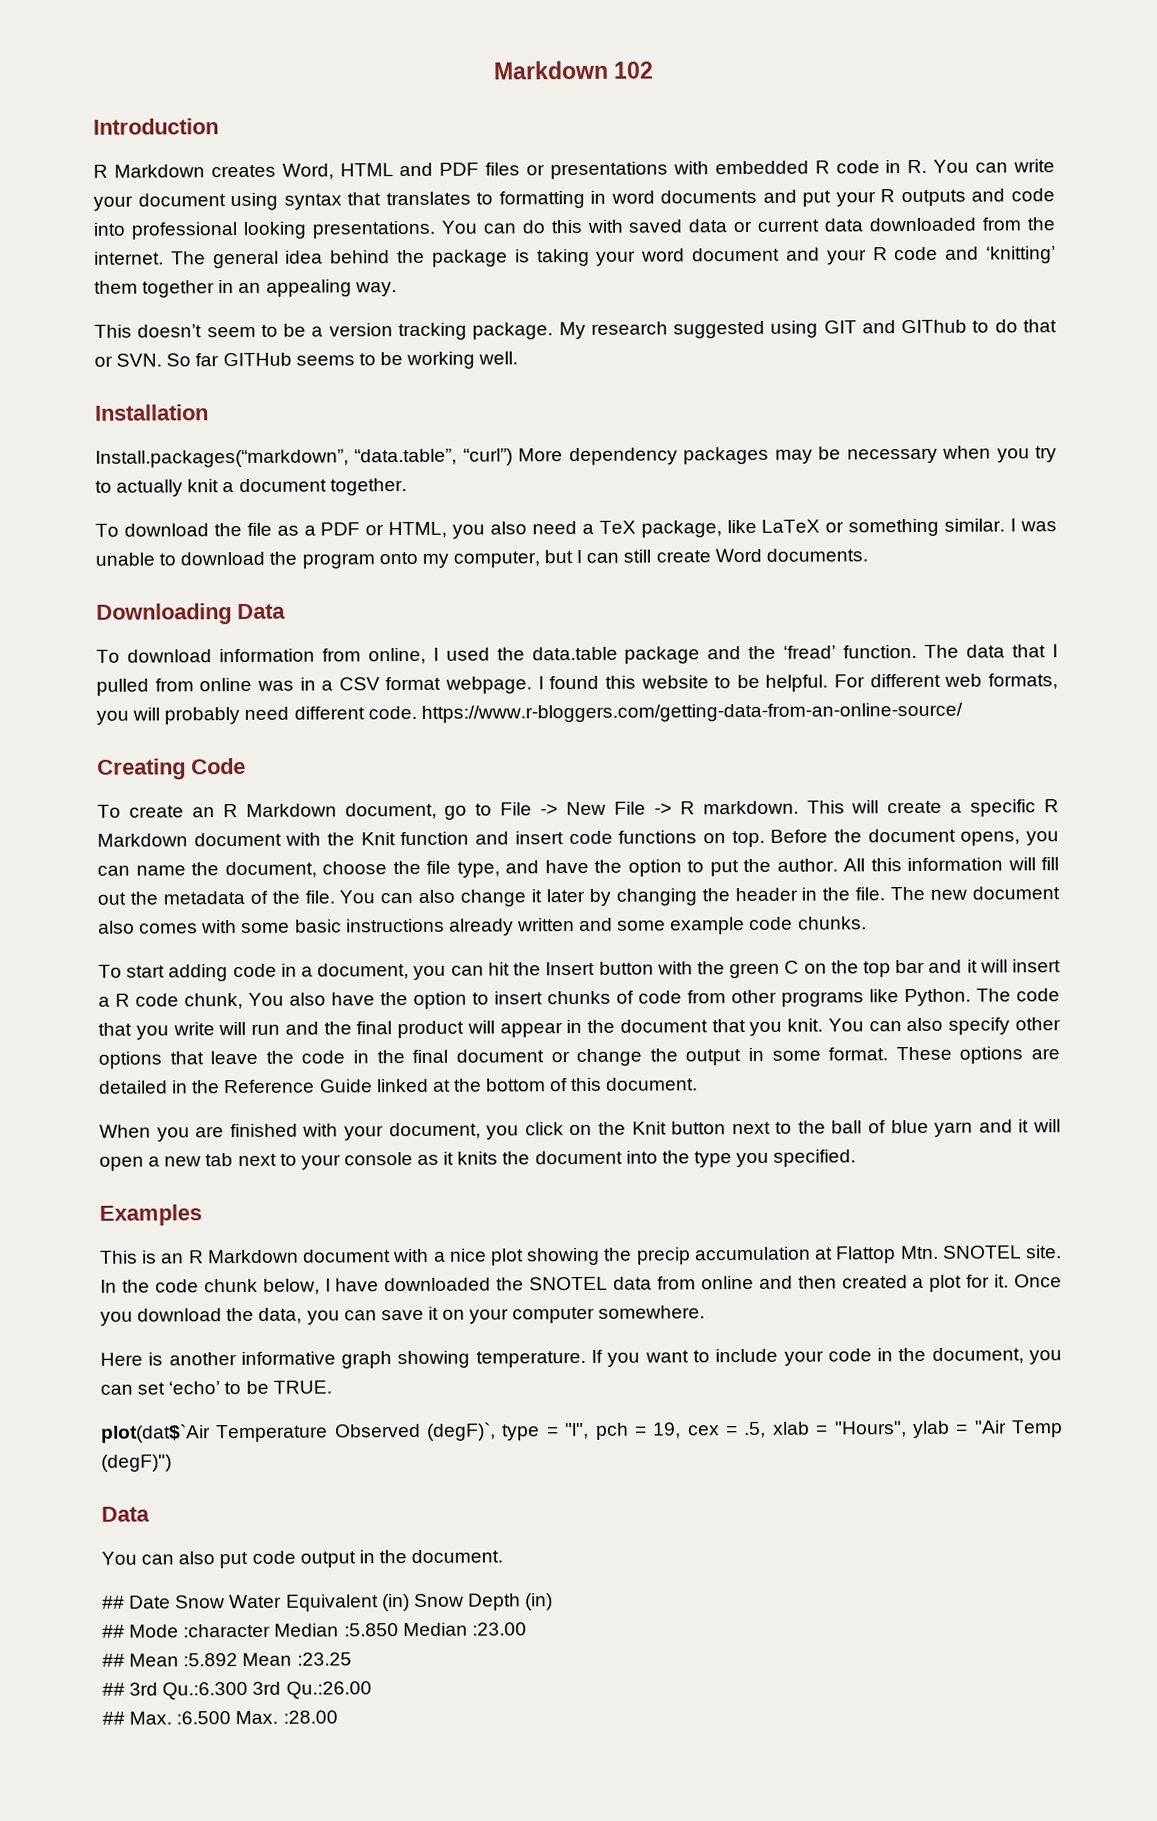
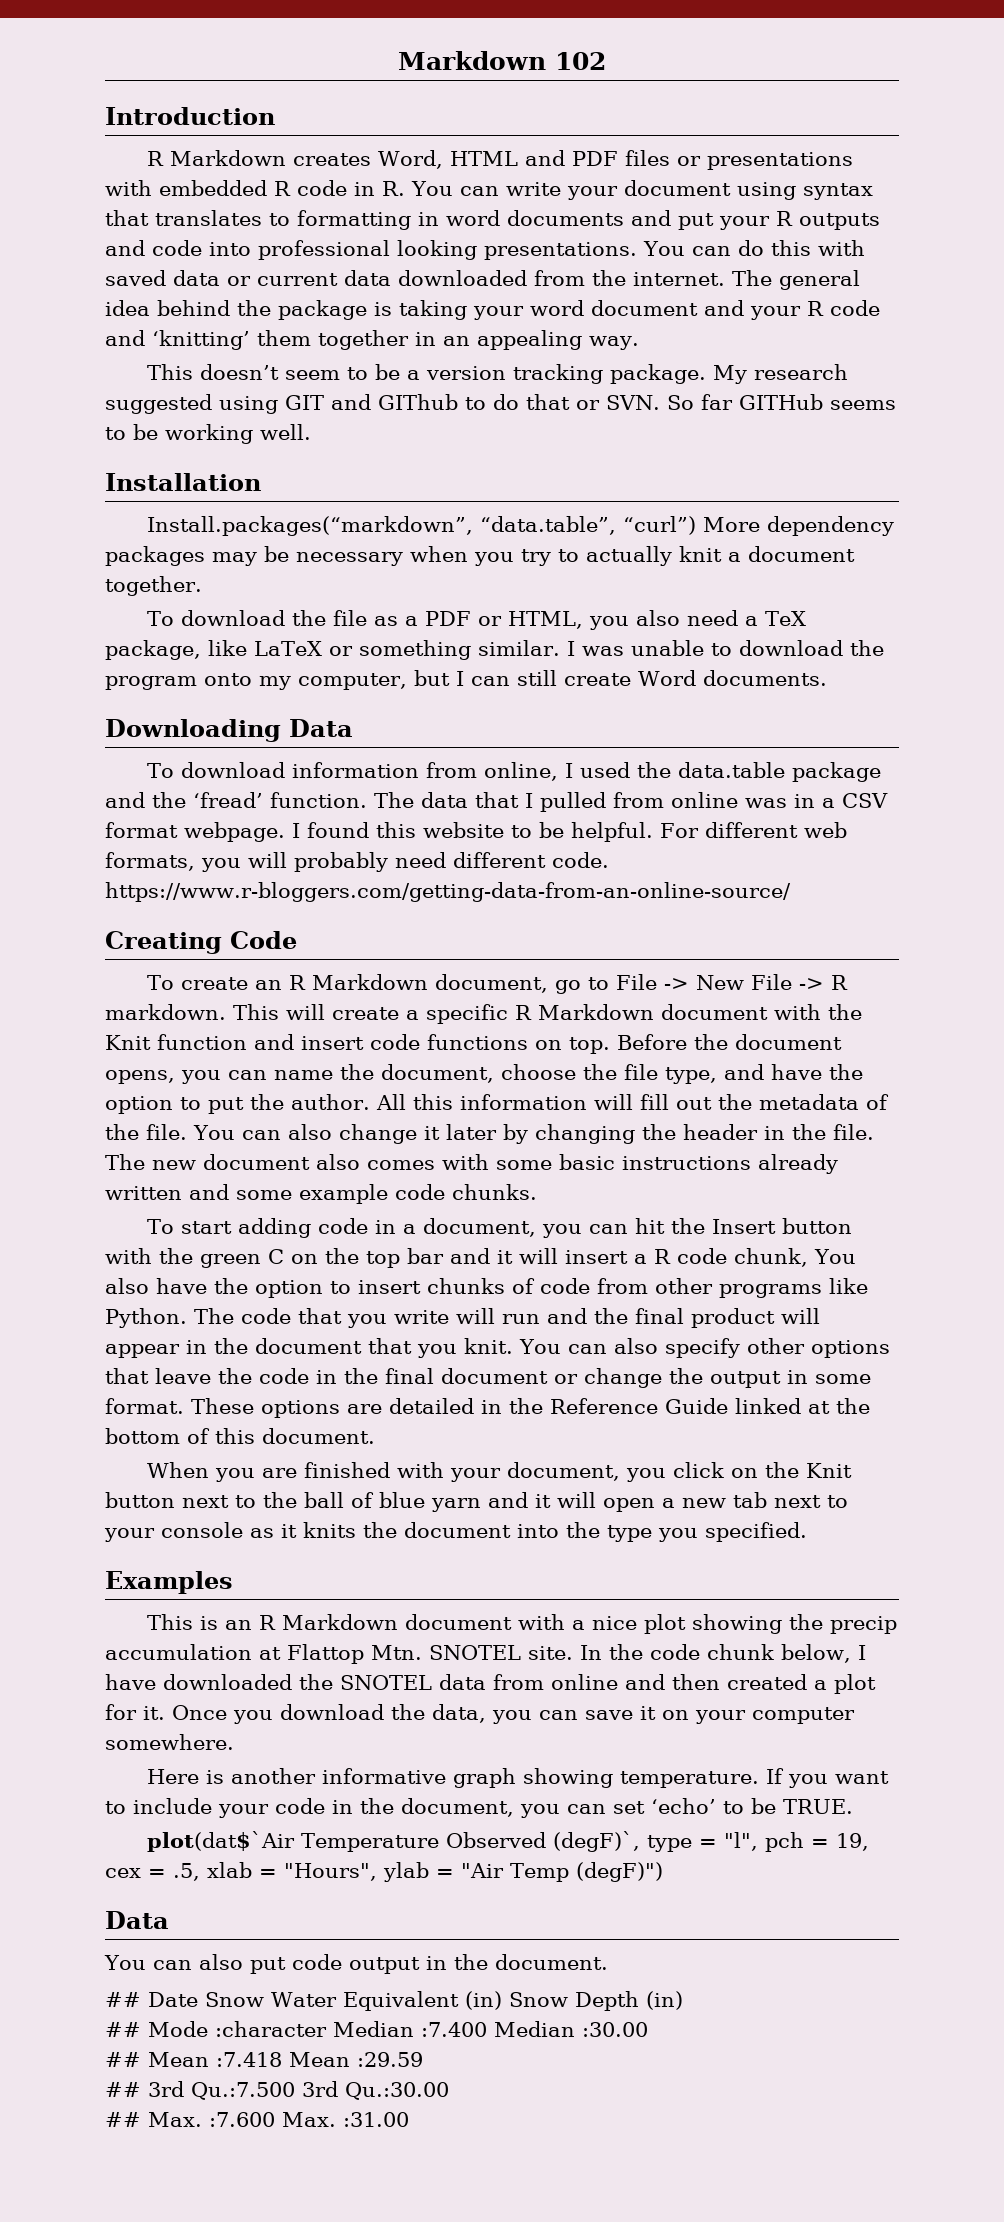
- ## Mode :character Median :5.850 Median :23.00
+ ## Mode :character Median :7.400 Median :30.00
- ## Mean :5.892 Mean :23.25
+ ## Mean :7.418 Mean :29.59
- ## 3rd Qu.:6.300 3rd Qu.:26.00
+ ## 3rd Qu.:7.500 3rd Qu.:30.00
- ## Max. :6.500 Max. :28.00
+ ## Max. :7.600 Max. :31.00

